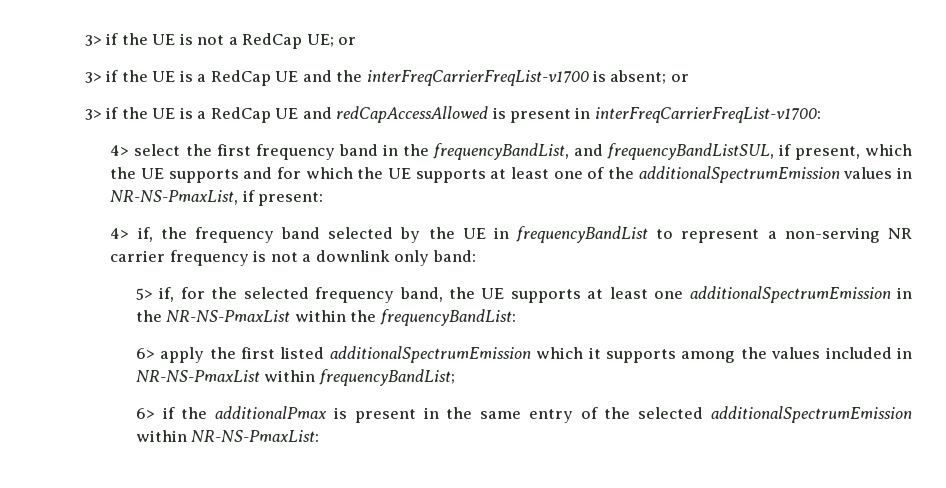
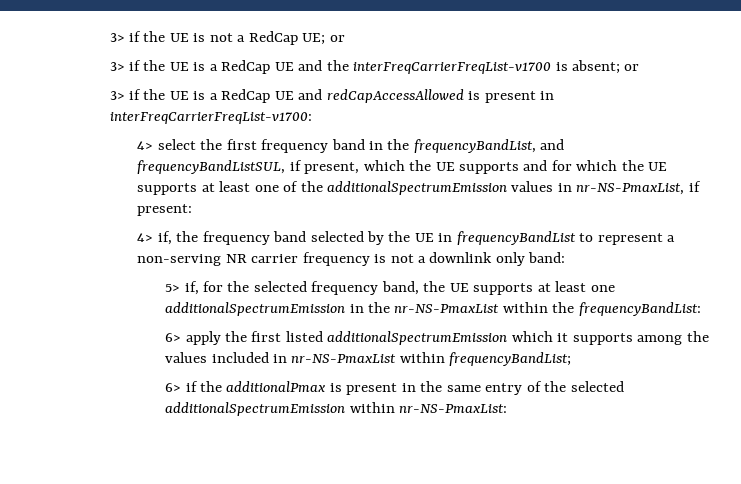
- 4> select the first frequency band in the frequencyBandList, and frequencyBandListSUL, if present, which the UE supports and for which the UE supports at least one of the additionalSpectrumEmission values in NR-NS-PmaxList, if present:
+ 4> select the first frequency band in the frequencyBandList, and frequencyBandListSUL, if present, which the UE supports and for which the UE supports at least one of the additionalSpectrumEmission values in nr-NS-PmaxList, if present:
- 5> if, for the selected frequency band, the UE supports at least one additionalSpectrumEmission in the NR-NS-PmaxList within the frequencyBandList:
+ 5> if, for the selected frequency band, the UE supports at least one additionalSpectrumEmission in the nr-NS-PmaxList within the frequencyBandList:
- 6> apply the first listed additionalSpectrumEmission which it supports among the values included in NR-NS-PmaxList within frequencyBandList;
+ 6> apply the first listed additionalSpectrumEmission which it supports among the values included in nr-NS-PmaxList within frequencyBandList;
- 6> if the additionalPmax is present in the same entry of the selected additionalSpectrumEmission within NR-NS-PmaxList:
+ 6> if the additionalPmax is present in the same entry of the selected additionalSpectrumEmission within nr-NS-PmaxList:

